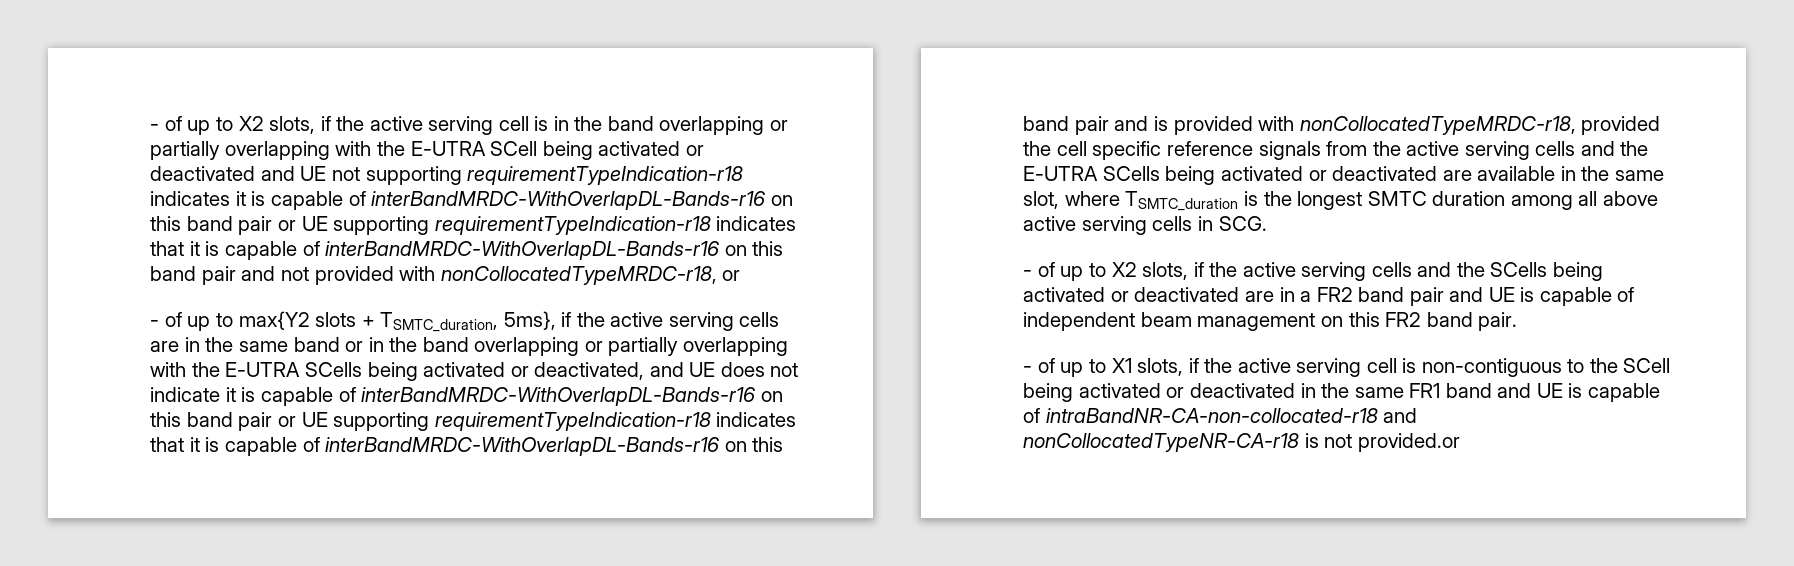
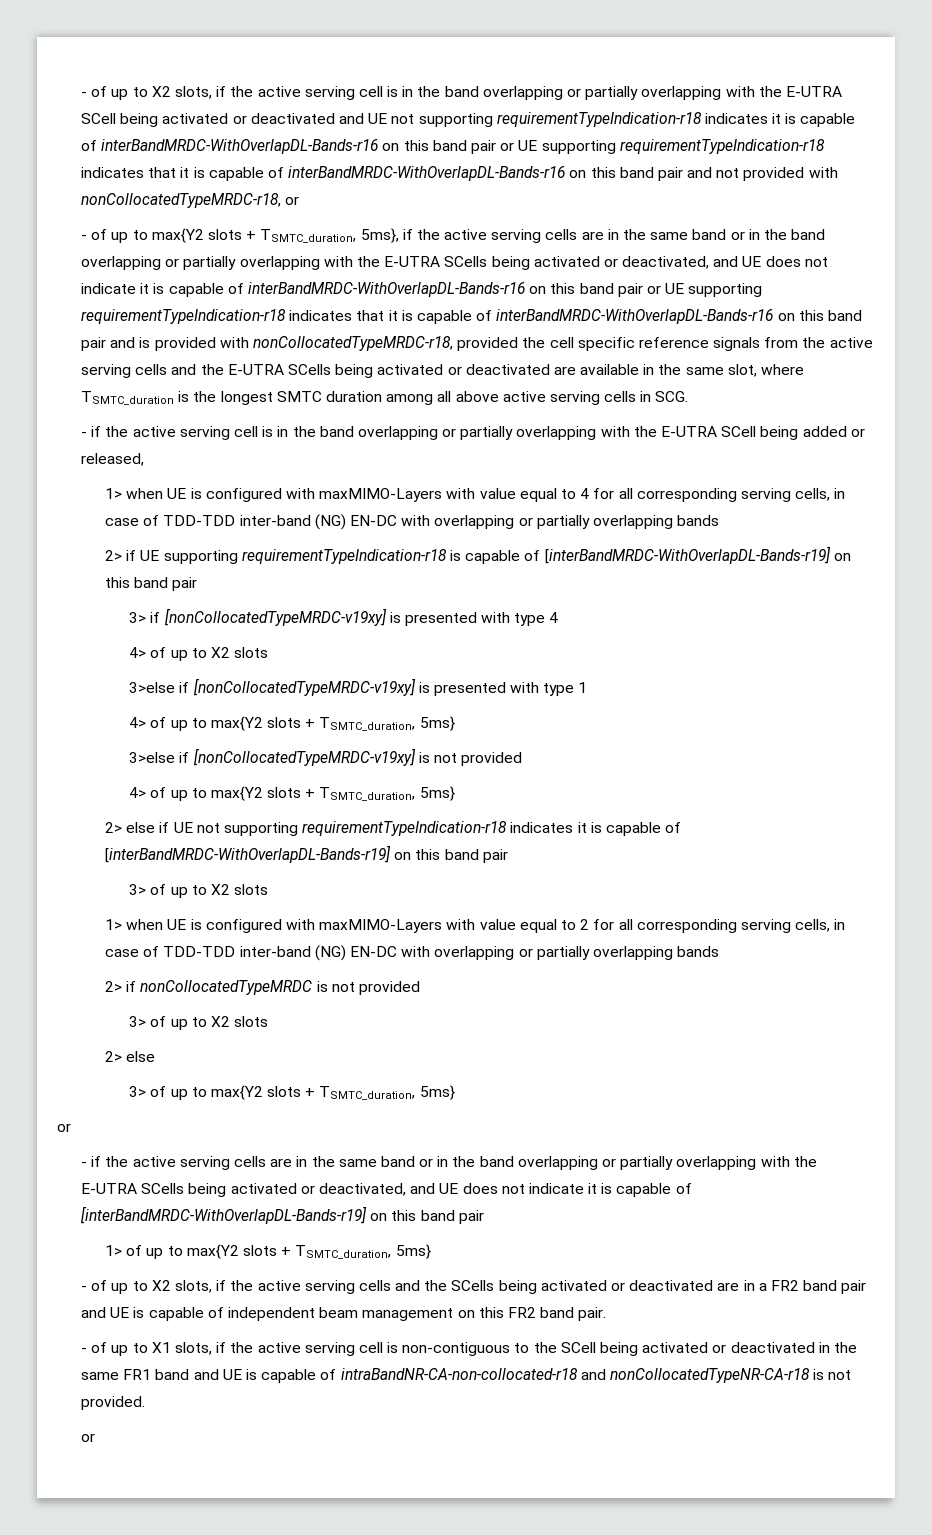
+ - if the active serving cell is in the band overlapping or partially overlapping with the E-UTRA SCell being added or released,
+ 1> when UE is configured with maxMIMO-Layers with value equal to 4 for all corresponding serving cells, in case of TDD-TDD inter-band (NG) EN-DC with overlapping or partially overlapping bands
+ 2> if UE supporting requirementTypeIndication-r18 is capable of [interBandMRDC-WithOverlapDL-Bands-r19] on this band pair
+ 3> if [nonCollocatedTypeMRDC-v19xy] is presented with type 4
+ 4> of up to X2 slots
+ 3>else if [nonCollocatedTypeMRDC-v19xy] is presented with type 1
+ 4> of up to max{Y2 slots + TSMTC_duration, 5ms}
+ 3>else if [nonCollocatedTypeMRDC-v19xy] is not provided
+ 4> of up to max{Y2 slots + TSMTC_duration, 5ms}
+ 2> else if UE not supporting requirementTypeIndication-r18 indicates it is capable of [interBandMRDC-WithOverlapDL-Bands-r19] on this band pair
+ 3> of up to X2 slots
+ 1> when UE is configured with maxMIMO-Layers with value equal to 2 for all corresponding serving cells, in case of TDD-TDD inter-band (NG) EN-DC with overlapping or partially overlapping bands
+ 2> if nonCollocatedTypeMRDC is not provided
+ 3> of up to X2 slots
+ 2> else
+ 3> of up to max{Y2 slots + TSMTC_duration, 5ms}
+ or
+ - if the active serving cells are in the same band or in the band overlapping or partially overlapping with the E-UTRA SCells being activated or deactivated, and UE does not indicate it is capable of [interBandMRDC-WithOverlapDL-Bands-r19] on this band pair
+ 1> of up to max{Y2 slots + TSMTC_duration, 5ms}
- - of up to X1 slots, if the active serving cell is non-contiguous to the SCell being activated or deactivated in the same FR1 band and UE is capable of intraBandNR-CA-non-collocated-r18 and nonCollocatedTypeNR-CA-r18 is not provided.or
+ - of up to X1 slots, if the active serving cell is non-contiguous to the SCell being activated or deactivated in the same FR1 band and UE is capable of intraBandNR-CA-non-collocated-r18 and nonCollocatedTypeNR-CA-r18 is not provided.
+ or

